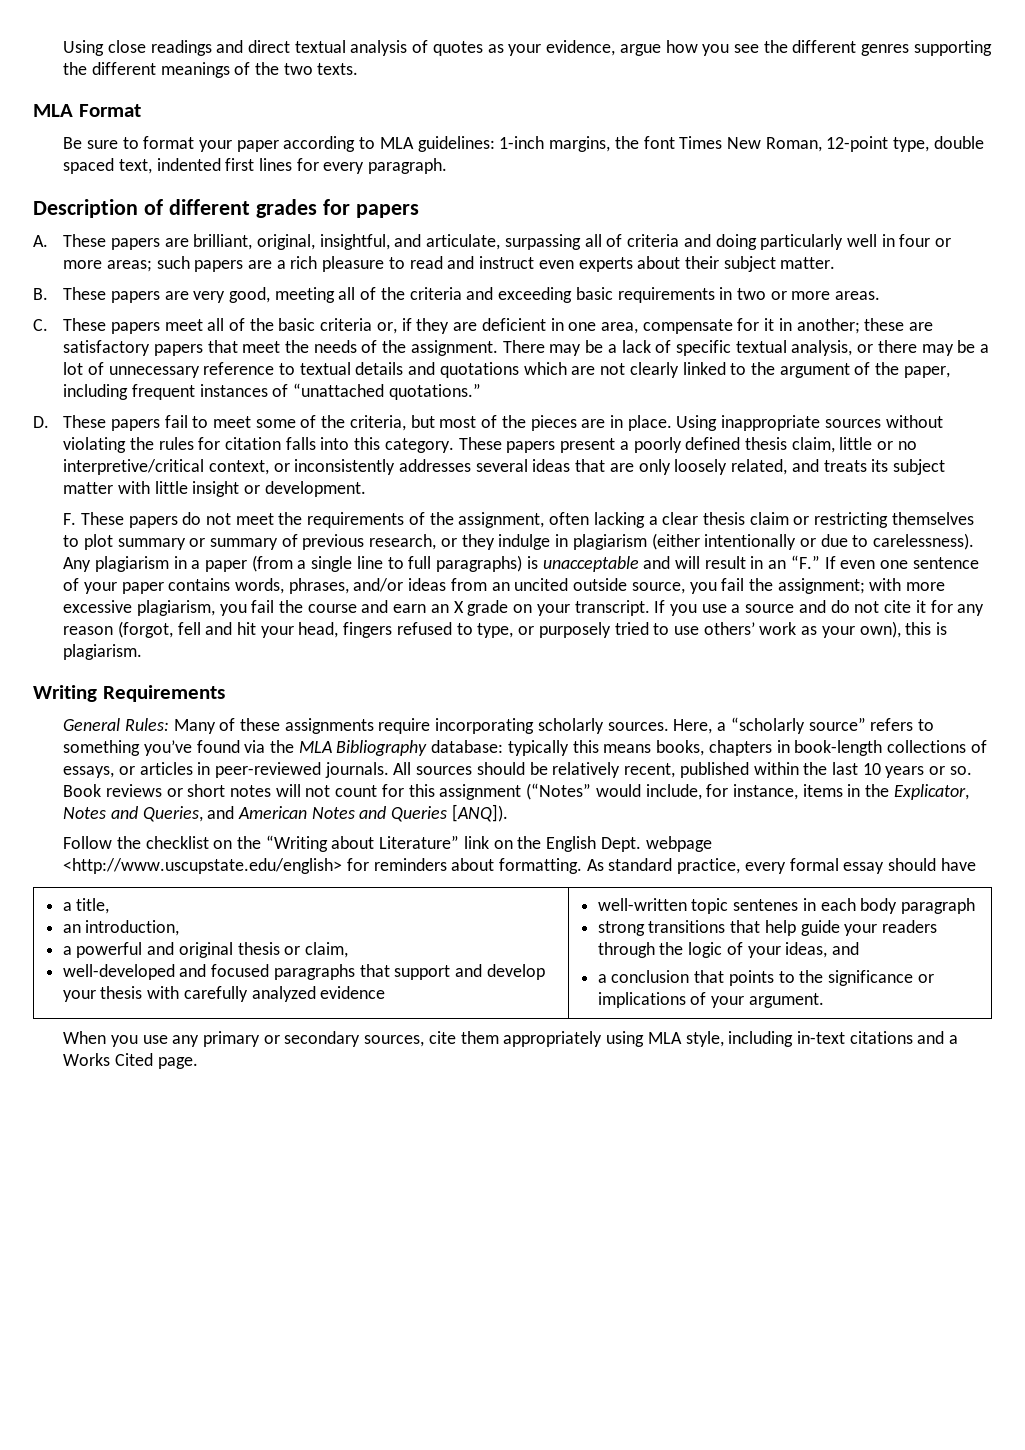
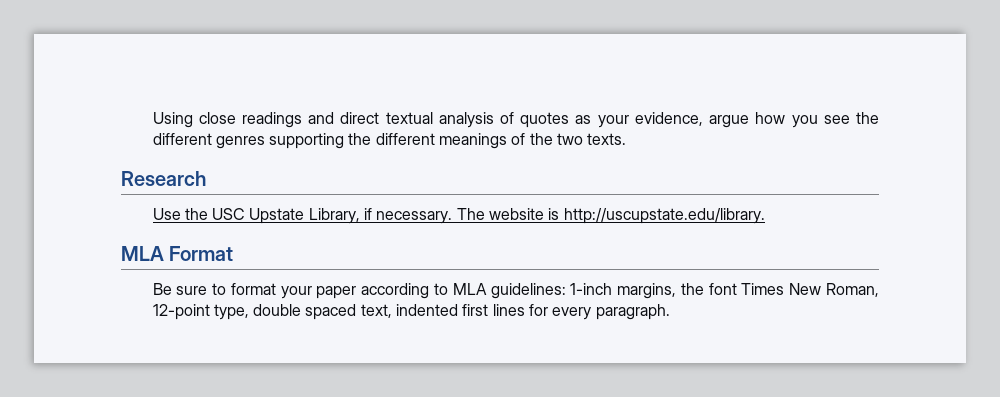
+ Research
+ Use the USC Upstate Library, if necessary. The website is http://uscupstate.edu/library.
- Description of different grades for papers
- A. These papers are brilliant, original, insightful, and articulate, surpassing all of criteria and doing particularly well in four or more areas; such papers are a rich pleasure to read and instruct even experts about their subject matter.
- B. These papers are very good, meeting all of the criteria and exceeding basic requirements in two or more areas.
- C. These papers meet all of the basic criteria or, if they are deficient in one area, compensate for it in another; these are satisfactory papers that meet the needs of the assignment. There may be a lack of specific textual analysis, or there may be a lot of unnecessary reference to textual details and quotations which are not clearly linked to the argument of the paper, including frequent instances of “unattached quotations.”
- D. These papers fail to meet some of the criteria, but most of the pieces are in place. Using inappropriate sources without violating the rules for citation falls into this category. These papers present a poorly defined thesis claim, little or no interpretive/critical context, or inconsistently addresses several ideas that are only loosely related, and treats its subject matter with little insight or development.
- F. These papers do not meet the requirements of the assignment, often lacking a clear thesis claim or restricting themselves to plot summary or summary of previous research, or they indulge in plagiarism (either intentionally or due to carelessness). Any plagiarism in a paper (from a single line to full paragraphs) is unacceptable and will result in an “F.” If even one sentence of your paper contains words, phrases, and/or ideas from an uncited outside source, you fail the assignment; with more excessive plagiarism, you fail the course and earn an X grade on your transcript. If you use a source and do not cite it for any reason (forgot, fell and hit your head, fingers refused to type, or purposely tried to use others’ work as your own), this is plagiarism.
- Writing Requirements
- General Rules: Many of these assignments require incorporating scholarly sources. Here, a “scholarly source” refers to something you’ve found via the MLA Bibliography database: typically this means books, chapters in book-length collections of essays, or articles in peer-reviewed journals. All sources should be relatively recent, published within the last 10 years or so. Book reviews or short notes will not count for this assignment (“Notes” would include, for instance, items in the Explicator, Notes and Queries, and American Notes and Queries [ANQ]).
- Follow the checklist on the “Writing about Literature” link on the English Dept. webpage <http://www.uscupstate.edu/english> for reminders about formatting. As standard practice, every formal essay should have
- a title,
- an introduction,
- a powerful and original thesis or claim,
- well-developed and focused paragraphs that support and develop your thesis with carefully analyzed evidence | well-written topic sentenes in each body paragraph
- strong transitions that help guide your readers through the logic of your ideas, and
- a conclusion that points to the significance or implications of your argument.
- When you use any primary or secondary sources, cite them appropriately using MLA style, including in-text citations and a Works Cited page.

